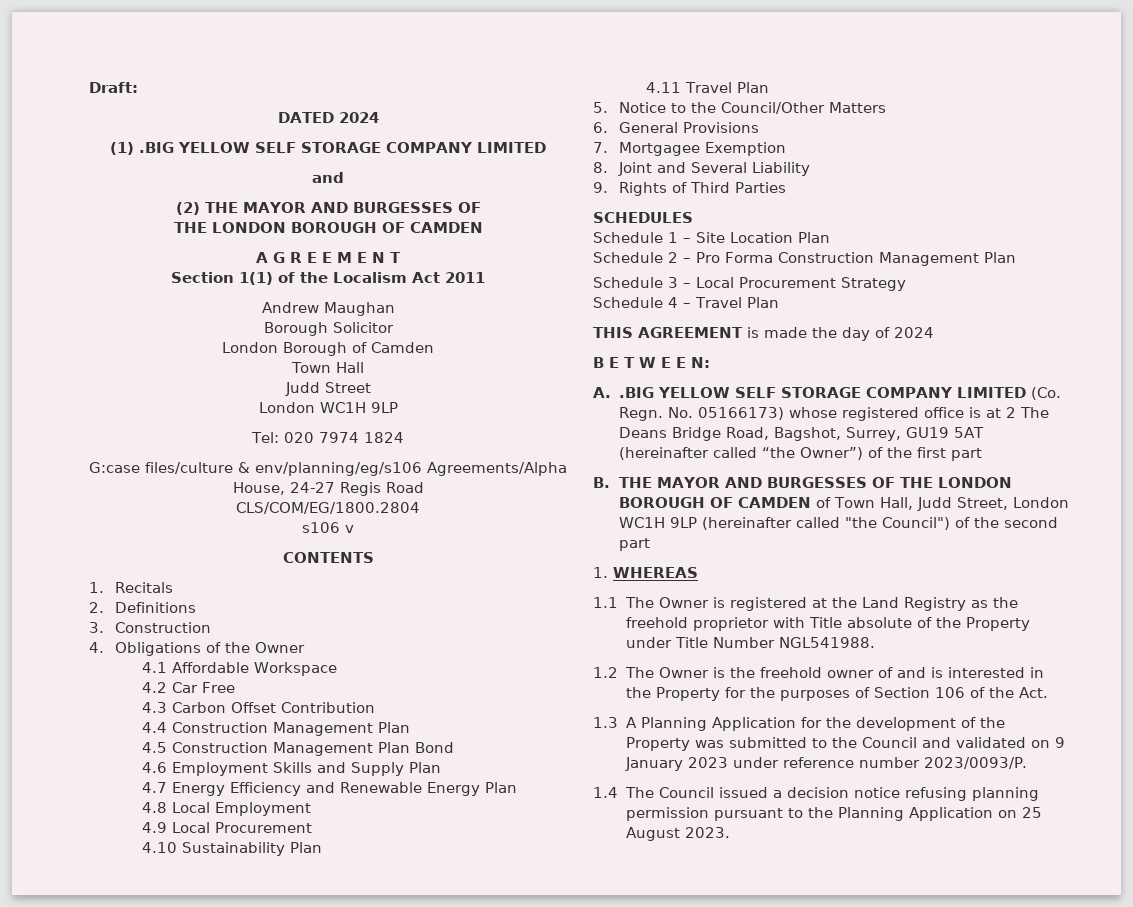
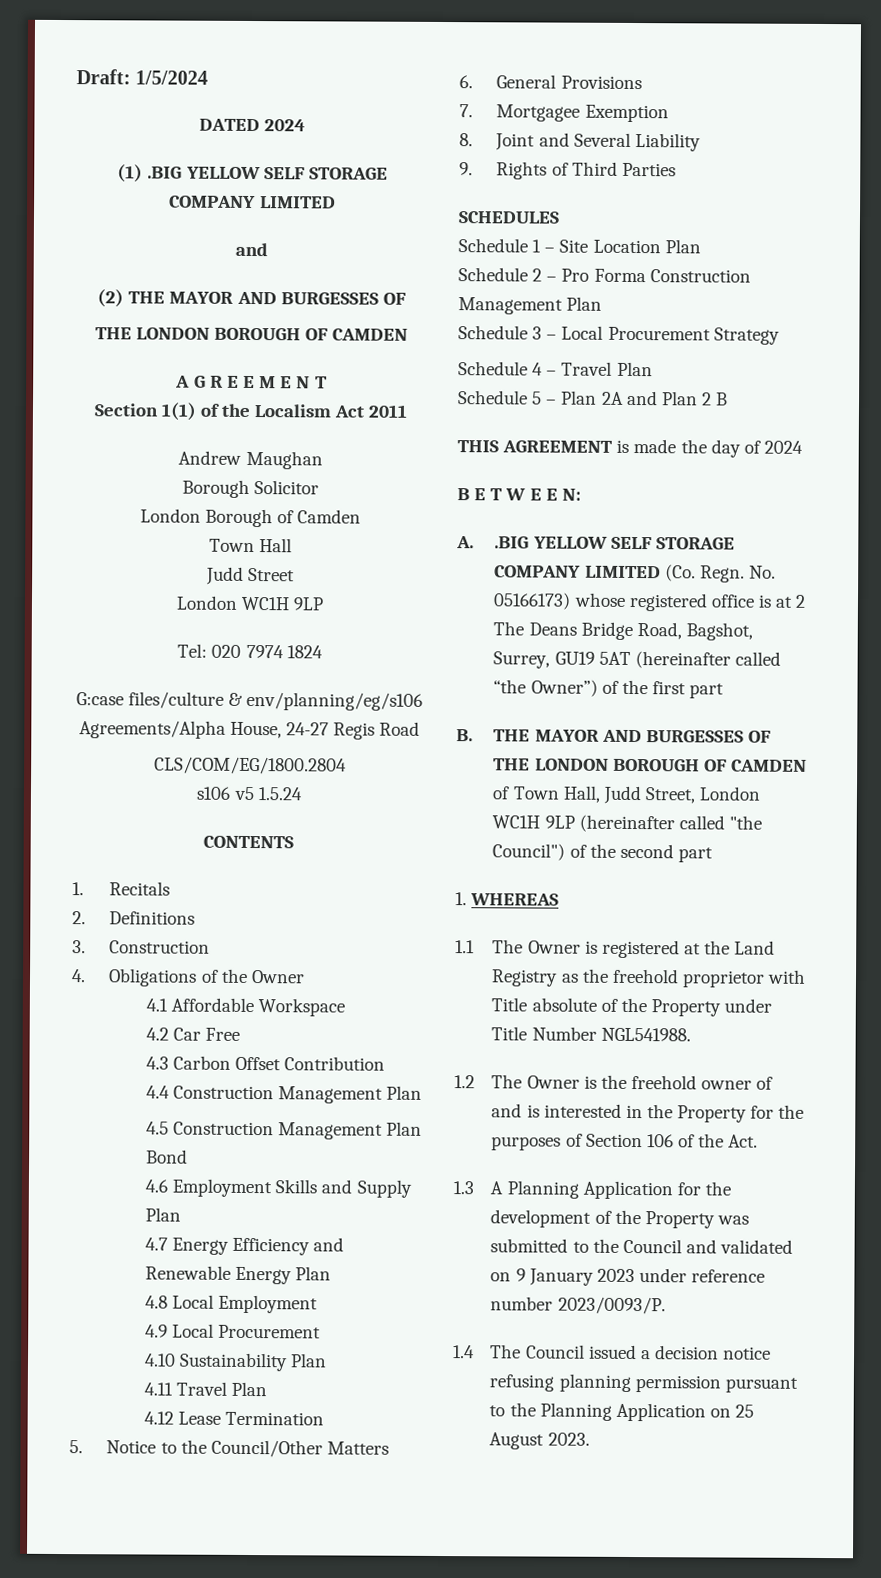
- Draft:
+ Draft: 1/5/2024
- s106 v
+ s106 v5 1.5.24
+ 4.12 Lease Termination
+ Schedule 5 – Plan 2A and Plan 2 B

